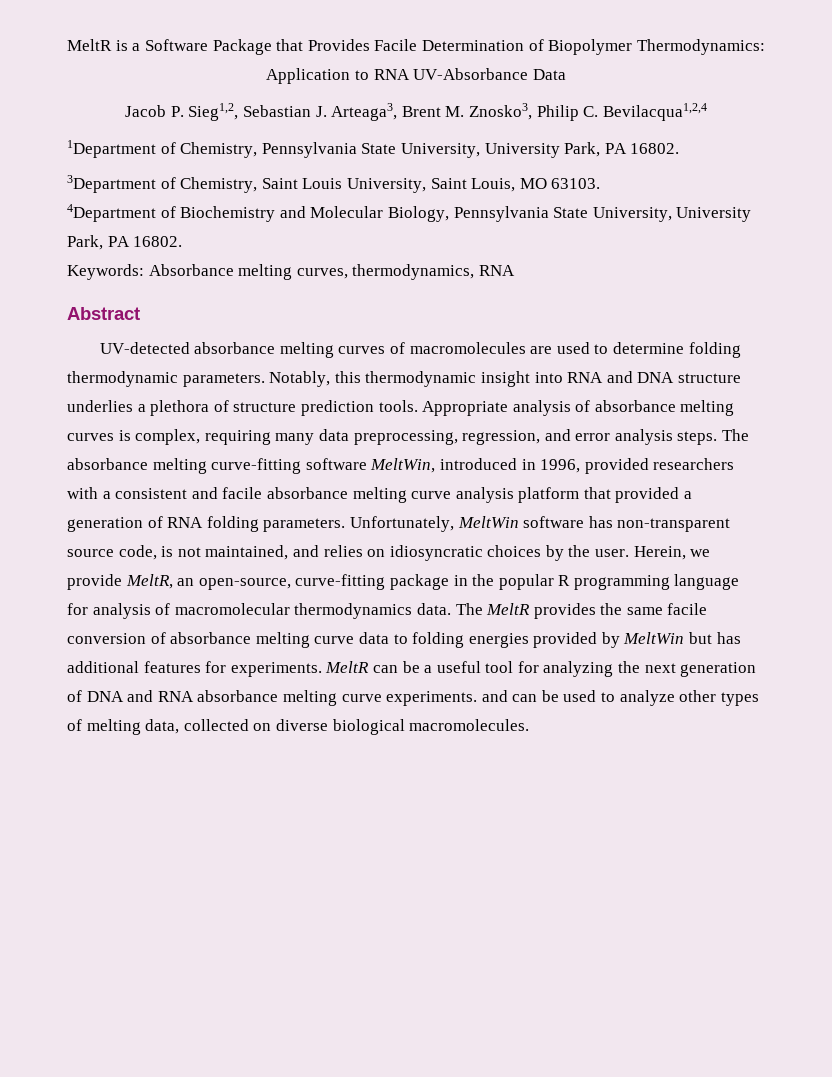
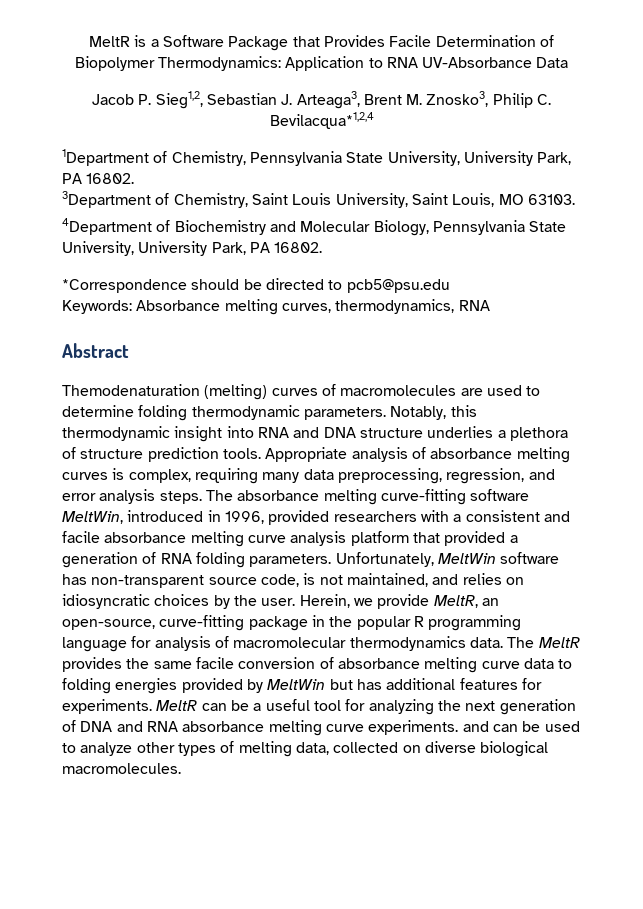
- Jacob P. Sieg1,2, Sebastian J. Arteaga3, Brent M. Znosko3, Philip C. Bevilacqua1,2,4
+ Jacob P. Sieg1,2, Sebastian J. Arteaga3, Brent M. Znosko3, Philip C. Bevilacqua*1,2,4
+ *Correspondence should be directed to pcb5@psu.edu
- UV-detected absorbance melting curves of macromolecules are used to determine folding thermodynamic parameters.
+ Themodenaturation (melting) curves of macromolecules are used to determine folding thermodynamic parameters.

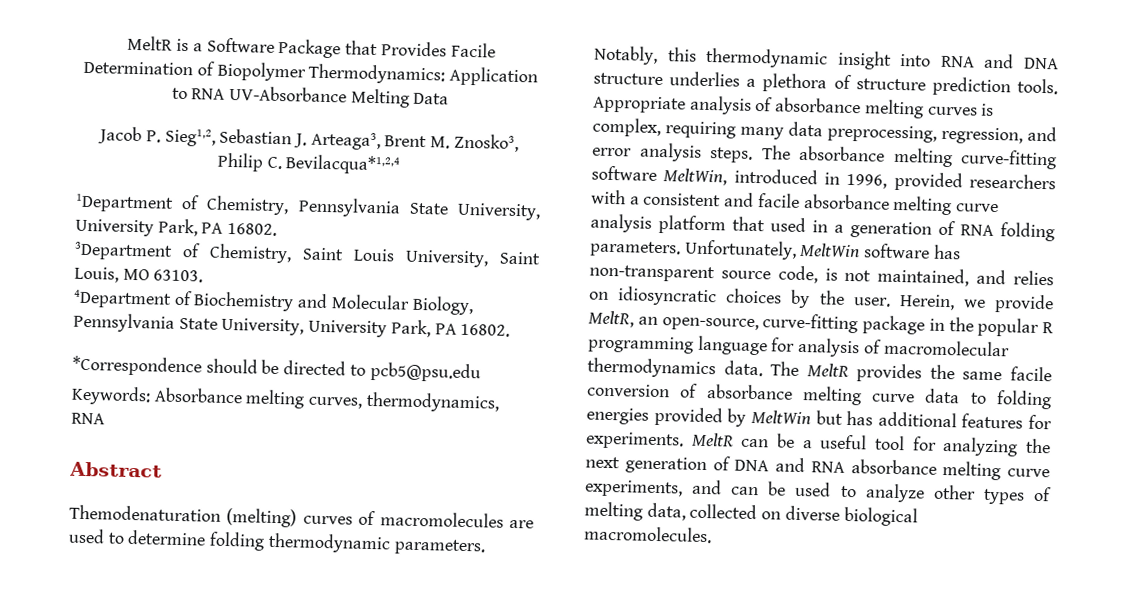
- MeltR is a Software Package that Provides Facile Determination of Biopolymer Thermodynamics: Application to RNA UV-Absorbance Data
+ MeltR is a Software Package that Provides Facile Determination of Biopolymer Thermodynamics: Application to RNA UV-Absorbance Melting Data
- The absorbance melting curve-fitting software MeltWin, introduced in 1996, provided researchers with a consistent and facile absorbance melting curve analysis platform that provided a generation of RNA folding parameters.
+ The absorbance melting curve-fitting software MeltWin, introduced in 1996, provided researchers with a consistent and facile absorbance melting curve analysis platform that used in a generation of RNA folding parameters.
- MeltR can be a useful tool for analyzing the next generation of DNA and RNA absorbance melting curve experiments. and can be used to analyze other types of melting data, collected on diverse biological macromolecules.
+ MeltR can be a useful tool for analyzing the next generation of DNA and RNA absorbance melting curve experiments, and can be used to analyze other types of melting data, collected on diverse biological macromolecules.

